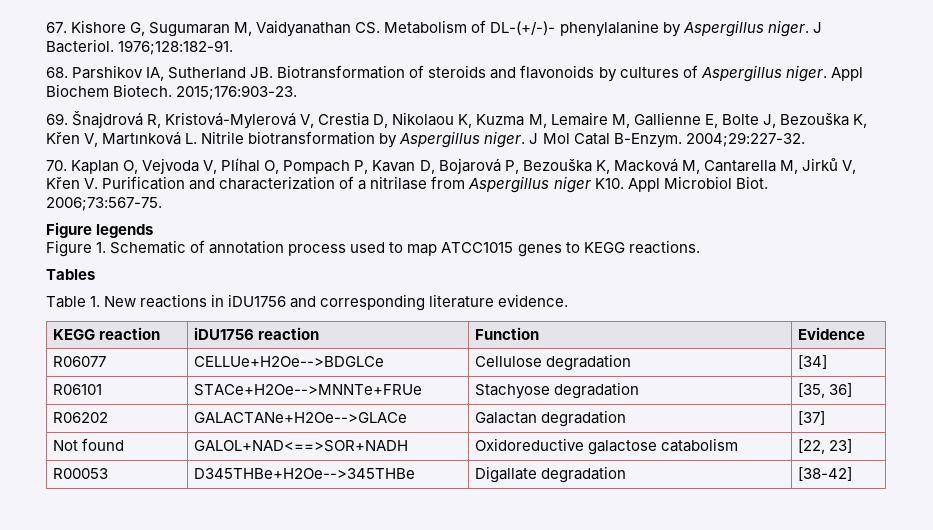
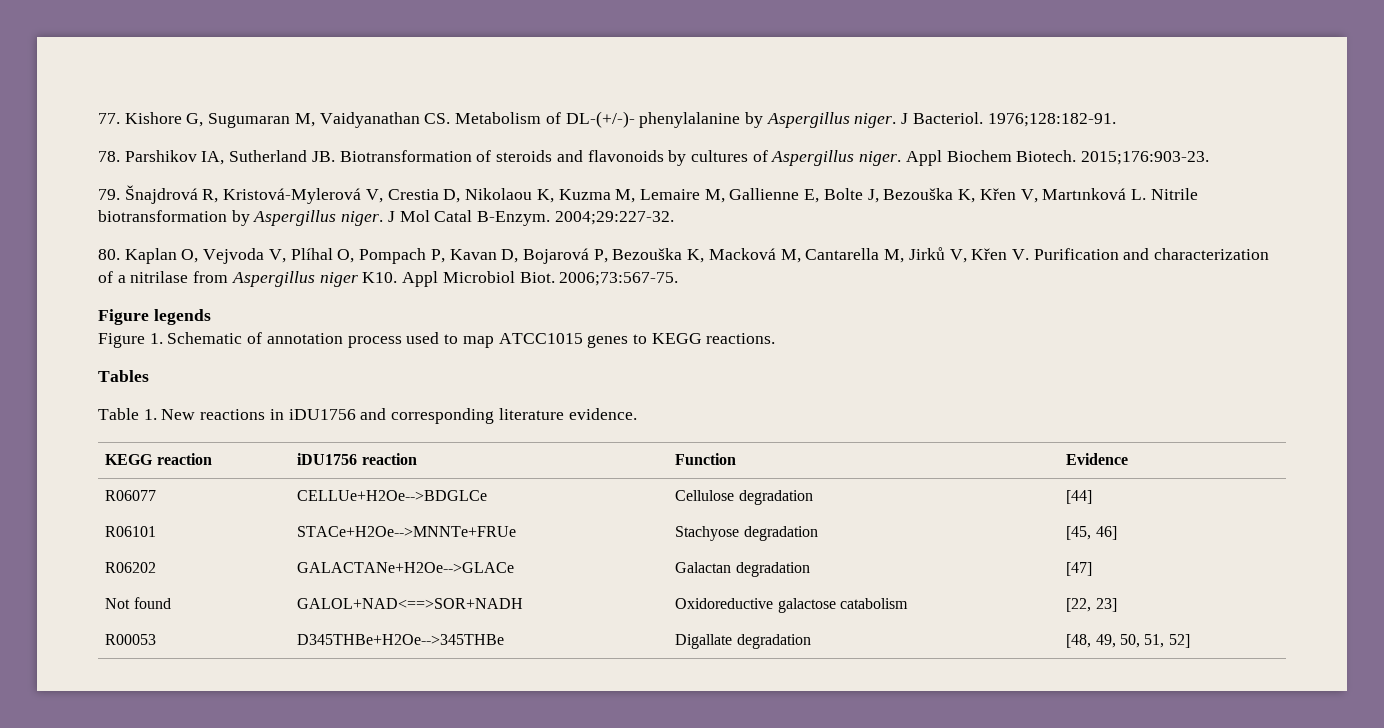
- 67. Kishore G, Sugumaran M, Vaidyanathan CS. Metabolism of DL-(+/-)- phenylalanine by Aspergillus niger.
+ 77. Kishore G, Sugumaran M, Vaidyanathan CS. Metabolism of DL-(+/-)- phenylalanine by Aspergillus niger.
- 68. Parshikov IA, Sutherland JB. Biotransformation of steroids and flavonoids by cultures of Aspergillus niger.
+ 78. Parshikov IA, Sutherland JB. Biotransformation of steroids and flavonoids by cultures of Aspergillus niger.
- 69. Šnajdrová R, Kristová-Mylerová V, Crestia D, Nikolaou K, Kuzma M, Lemaire M, Gallienne E, Bolte J, Bezouška K, Křen V, Martınková L. Nitrile biotransformation by Aspergillus niger.
+ 79. Šnajdrová R, Kristová-Mylerová V, Crestia D, Nikolaou K, Kuzma M, Lemaire M, Gallienne E, Bolte J, Bezouška K, Křen V, Martınková L. Nitrile biotransformation by Aspergillus niger.
- 70. Kaplan O, Vejvoda V, Plíhal O, Pompach P, Kavan D, Bojarová P, Bezouška K, Macková M, Cantarella M, Jirků V, Křen V. Purification and characterization of a nitrilase from Aspergillus niger K10. Appl Microbiol Biot.
+ 80. Kaplan O, Vejvoda V, Plíhal O, Pompach P, Kavan D, Bojarová P, Bezouška K, Macková M, Cantarella M, Jirků V, Křen V. Purification and characterization of a nitrilase from Aspergillus niger K10. Appl Microbiol Biot.
- R06077 | CELLUe+H2Oe-->BDGLCe | Cellulose degradation | [34]
+ R06077 | CELLUe+H2Oe-->BDGLCe | Cellulose degradation | [44]
- R06101 | STACe+H2Oe-->MNNTe+FRUe | Stachyose degradation | [35, 36]
+ R06101 | STACe+H2Oe-->MNNTe+FRUe | Stachyose degradation | [45, 46]
- R06202 | GALACTANe+H2Oe-->GLACe | Galactan degradation | [37]
+ R06202 | GALACTANe+H2Oe-->GLACe | Galactan degradation | [47]
- R00053 | D345THBe+H2Oe-->345THBe | Digallate degradation | [38-42]
+ R00053 | D345THBe+H2Oe-->345THBe | Digallate degradation | [48, 49, 50, 51, 52]

